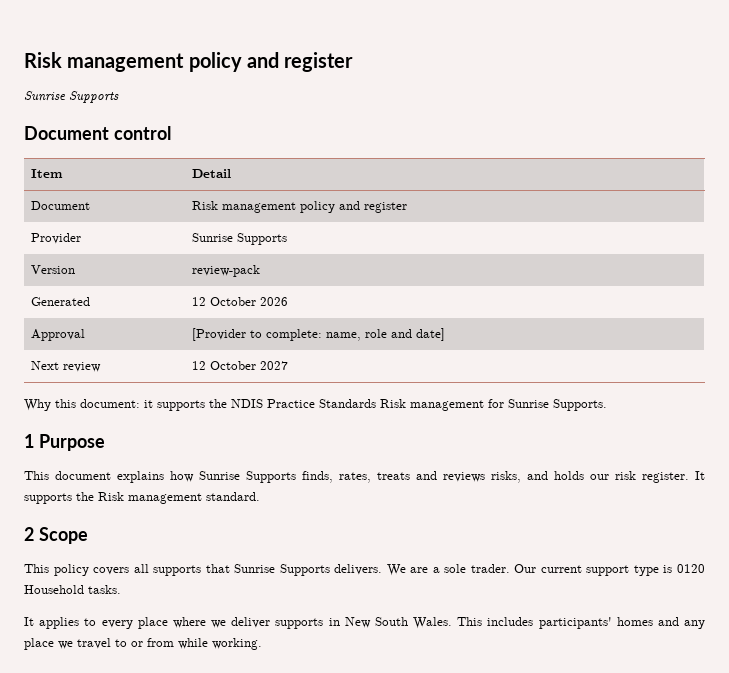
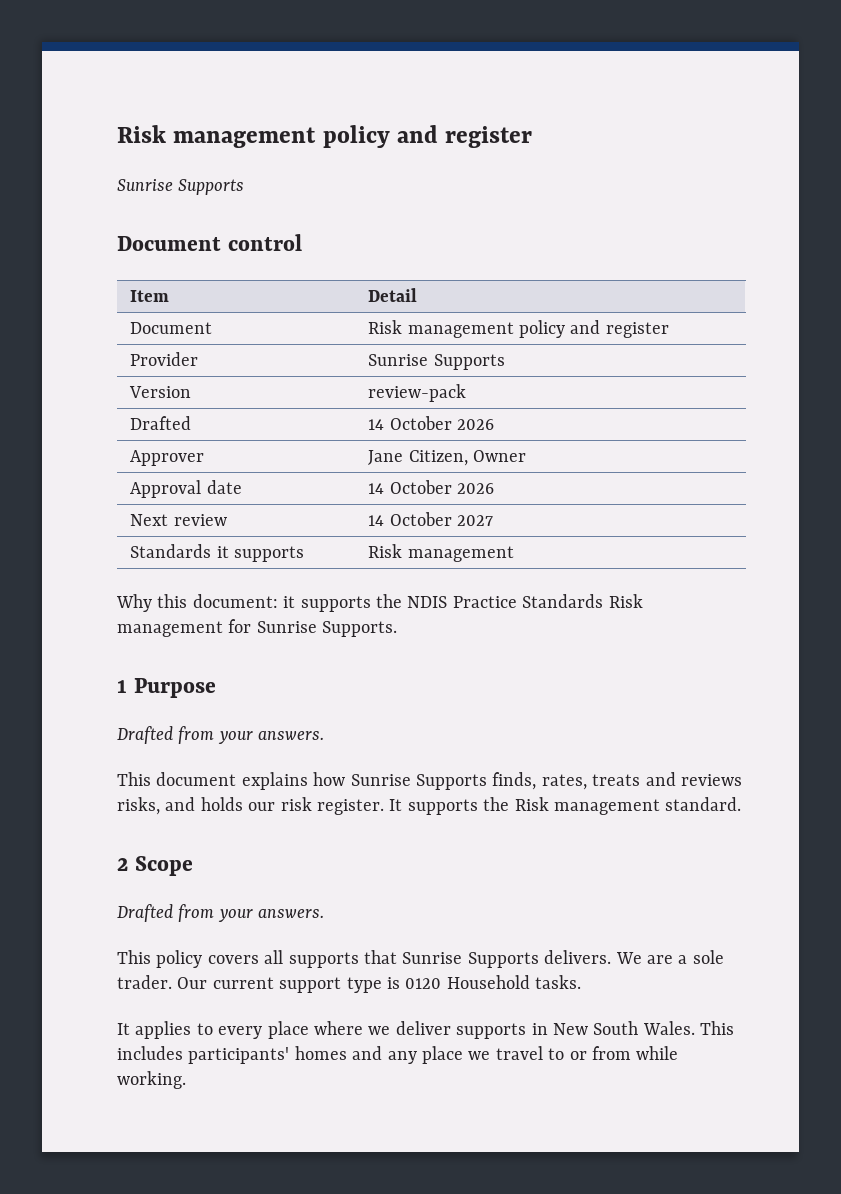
- Generated | 12 October 2026
- Approval | [Provider to complete: name, role and date]
+ Drafted | 14 October 2026
+ Approver | Jane Citizen, Owner
+ Approval date | 14 October 2026
- Next review | 12 October 2027
+ Next review | 14 October 2027
+ Standards it supports | Risk management
  1 Purpose
+ Drafted from your answers.
  2 Scope
+ Drafted from your answers.

